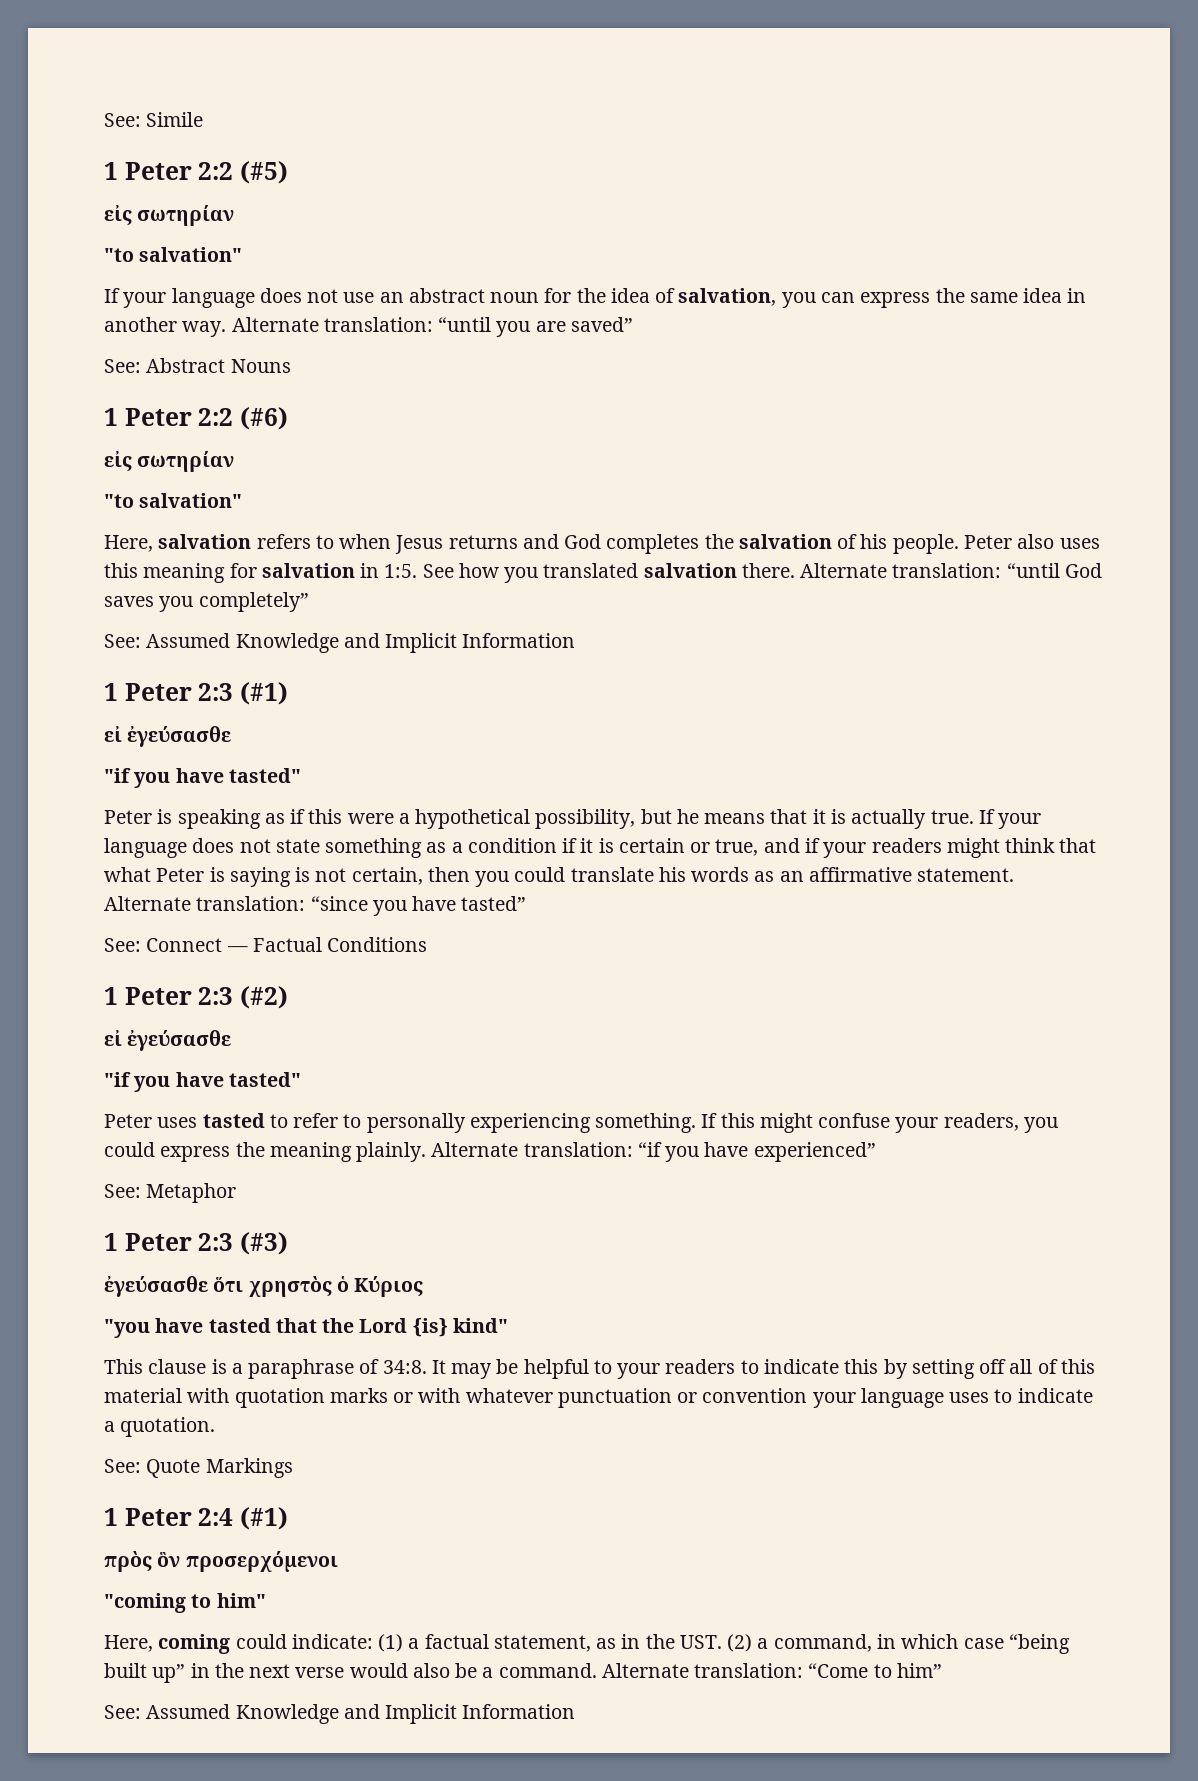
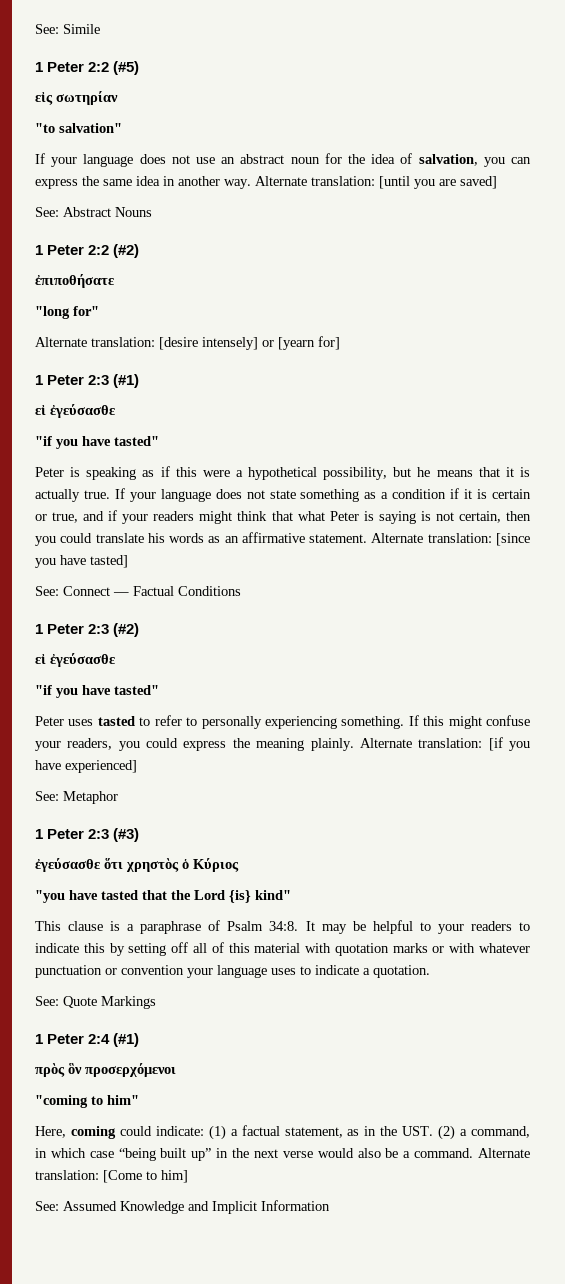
- Alternate translation: “until you are saved”
+ Alternate translation: [until you are saved]
- 1 Peter 2:2 (#6)
- εἰς σωτηρίαν
- "to salvation"
- Here, salvation refers to when Jesus returns and God completes the salvation of his people. Peter also uses this meaning for salvation in 1:5. See how you translated salvation there. Alternate translation: “until God saves you completely”
- See: Assumed Knowledge and Implicit Information
+ 1 Peter 2:2 (#2)
+ ἐπιποθήσατε
+ "long for"
+ Alternate translation: [desire intensely] or [yearn for]
- Alternate translation: “since you have tasted”
+ Alternate translation: [since you have tasted]
- Alternate translation: “if you have experienced”
+ Alternate translation: [if you have experienced]
- This clause is a paraphrase of 34:8.
+ This clause is a paraphrase of Psalm 34:8.
- Alternate translation: “Come to him”
+ Alternate translation: [Come to him]

